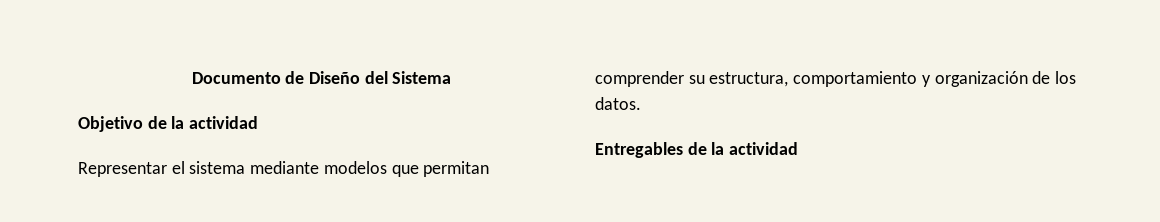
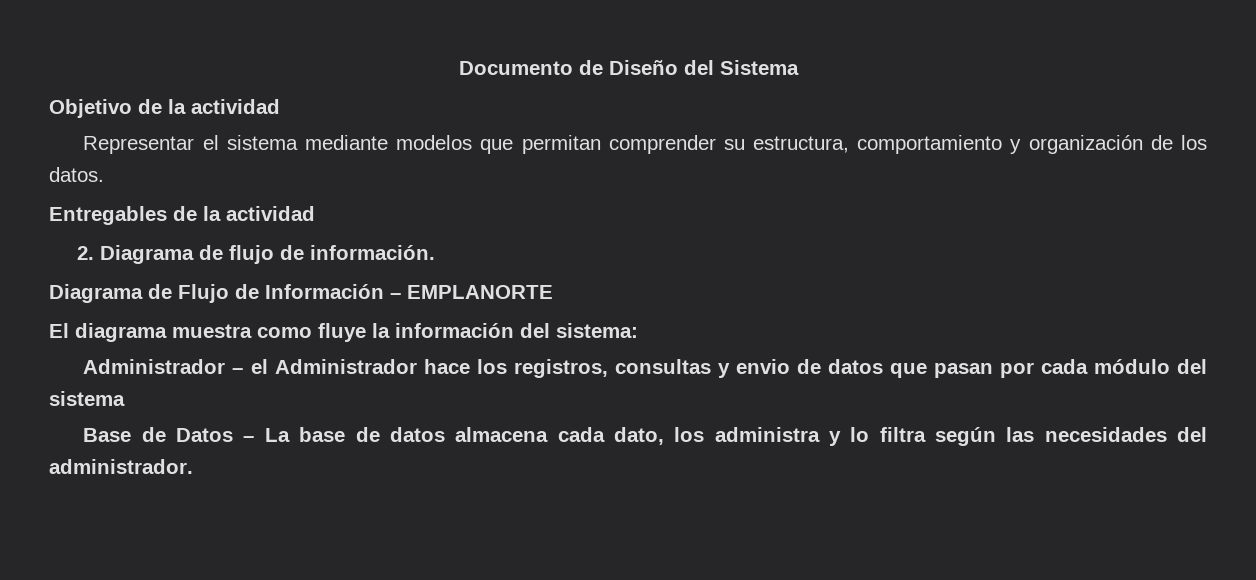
+ 2. Diagrama de flujo de información.
+ Diagrama de Flujo de Información – EMPLANORTE
+ El diagrama muestra como fluye la información del sistema:
+ Administrador – el Administrador hace los registros, consultas y envio de datos que pasan por cada módulo del sistema
+ Base de Datos – La base de datos almacena cada dato, los administra y lo filtra según las necesidades del administrador.

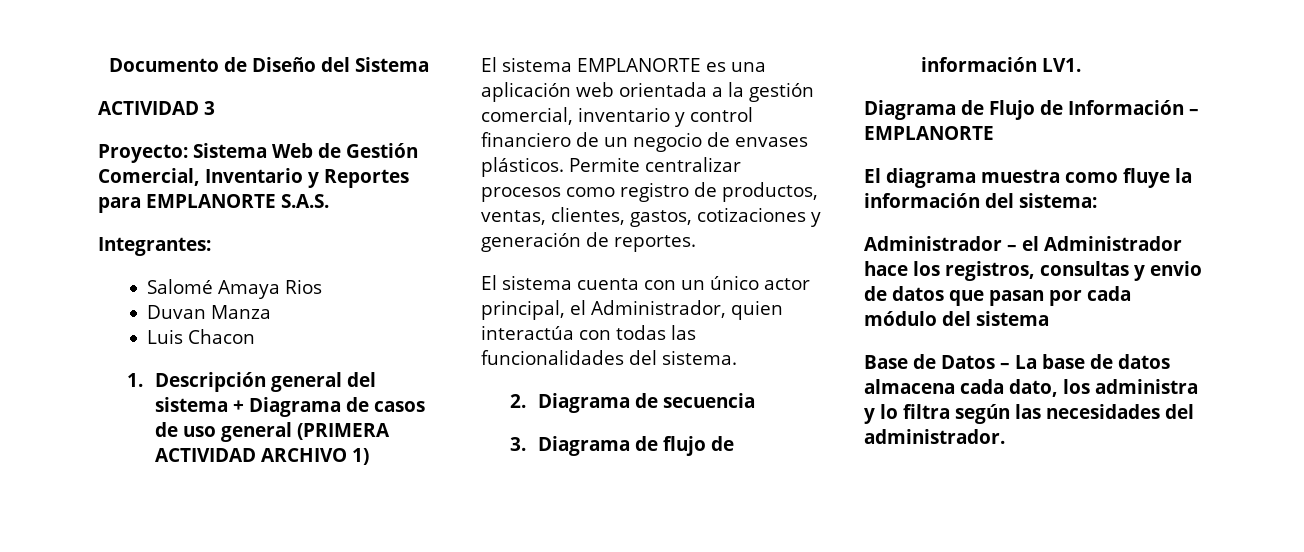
- Objetivo de la actividad
- Representar el sistema mediante modelos que permitan comprender su estructura, comportamiento y organización de los datos.
- Entregables de la actividad
- 2. Diagrama de flujo de información.
+ ACTIVIDAD 3
+ Proyecto: Sistema Web de Gestión Comercial, Inventario y Reportes para EMPLANORTE S.A.S.
+ Integrantes:
+ Salomé Amaya Rios
+ Duvan Manza
+ Luis Chacon
+ 1. Descripción general del sistema + Diagrama de casos de uso general (PRIMERA ACTIVIDAD ARCHIVO 1)
+ El sistema EMPLANORTE es una aplicación web orientada a la gestión comercial, inventario y control financiero de un negocio de envases plásticos. Permite centralizar procesos como registro de productos, ventas, clientes, gastos, cotizaciones y generación de reportes.
+ El sistema cuenta con un único actor principal, el Administrador, quien interactúa con todas las funcionalidades del sistema.
+ 2. Diagrama de secuencia
+ 3. Diagrama de flujo de información LV1.

